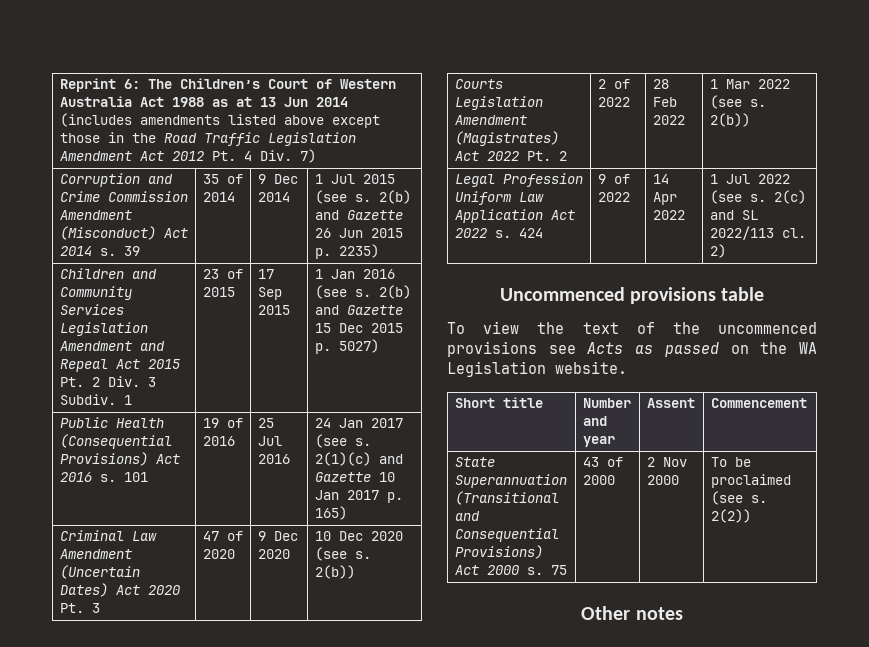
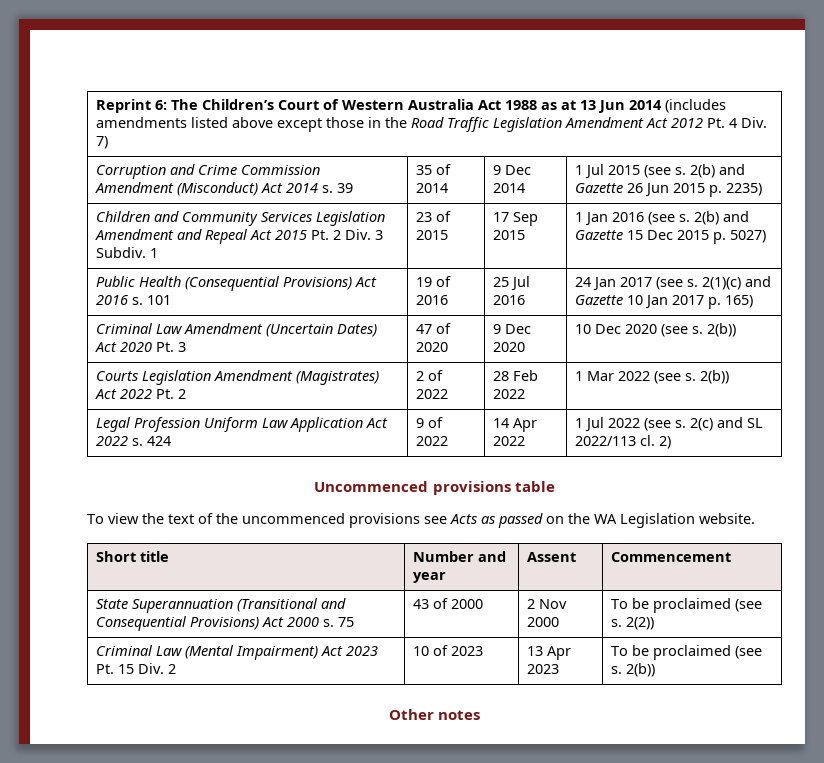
+ Criminal Law (Mental Impairment) Act 2023 Pt. 15 Div. 2 | 10 of 2023 | 13 Apr 2023 | To be proclaimed (see s. 2(b))

